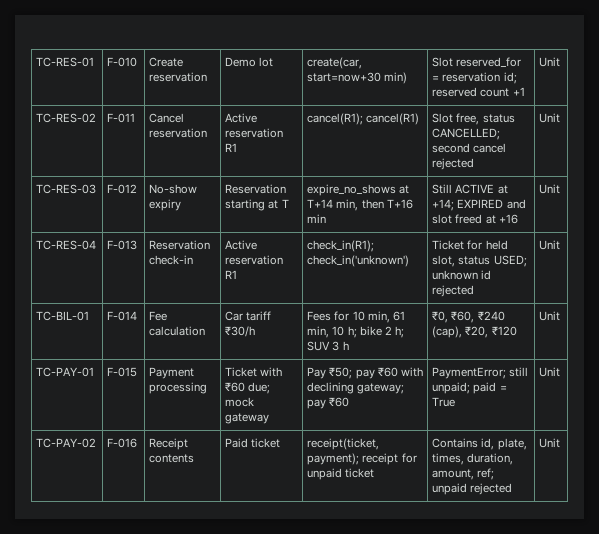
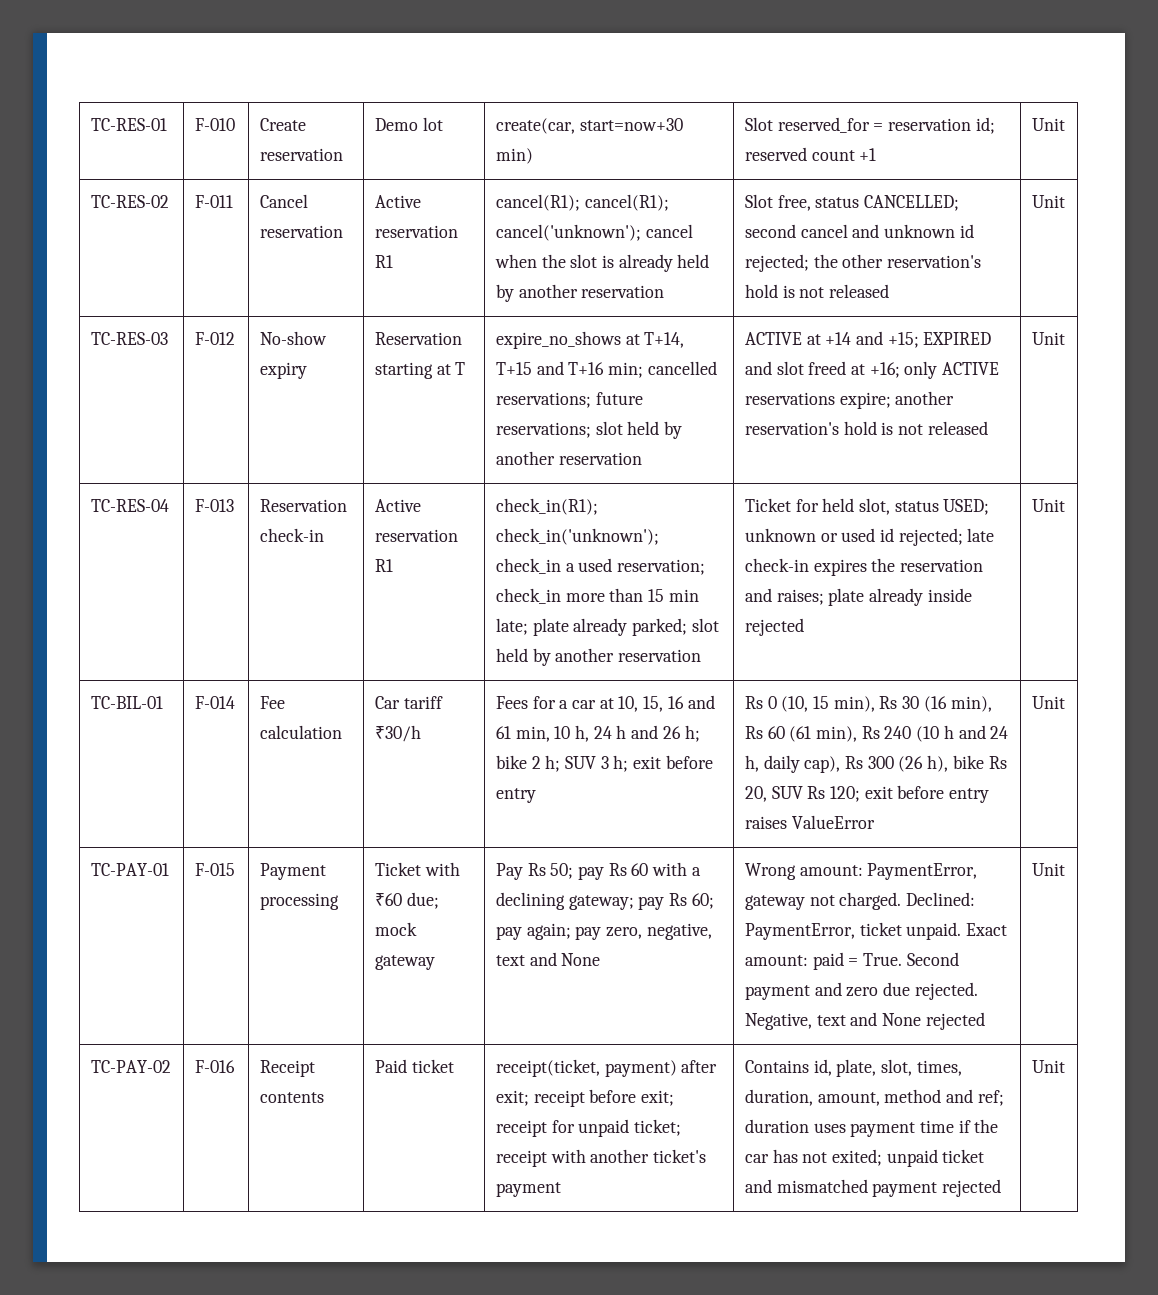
- TC-RES-02 | F-011 | Cancel reservation | Active reservation R1 | cancel(R1); cancel(R1) | Slot free, status CANCELLED; second cancel rejected | Unit
+ TC-RES-02 | F-011 | Cancel reservation | Active reservation R1 | cancel(R1); cancel(R1); cancel('unknown'); cancel when the slot is already held by another reservation | Slot free, status CANCELLED; second cancel and unknown id rejected; the other reservation's hold is not released | Unit
- expire_no_shows at T+14 min, then T+16 min | Still ACTIVE at +14; EXPIRED and slot freed at +16
+ expire_no_shows at T+14, T+15 and T+16 min; cancelled reservations; future reservations; slot held by another reservation | ACTIVE at +14 and +15; EXPIRED and slot freed at +16; only ACTIVE reservations expire; another reservation's hold is not released
- check_in(R1); check_in('unknown')
+ check_in(R1); check_in('unknown'); check_in a used reservation; check_in more than 15 min late; plate already parked; slot held by another reservation
- Ticket for held slot, status USED; unknown id rejected
+ Ticket for held slot, status USED; unknown or used id rejected; late check-in expires the reservation and raises; plate already inside rejected
- Fees for 10 min, 61 min, 10 h; bike 2 h; SUV 3 h | ₹0, ₹60, ₹240 (cap), ₹20, ₹120
+ Fees for a car at 10, 15, 16 and 61 min, 10 h, 24 h and 26 h; bike 2 h; SUV 3 h; exit before entry | Rs 0 (10, 15 min), Rs 30 (16 min), Rs 60 (61 min), Rs 240 (10 h and 24 h, daily cap), Rs 300 (26 h), bike Rs 20, SUV Rs 120; exit before entry raises ValueError
- Pay ₹50; pay ₹60 with declining gateway; pay ₹60 | PaymentError; still unpaid; paid = True
+ Pay Rs 50; pay Rs 60 with a declining gateway; pay Rs 60; pay again; pay zero, negative, text and None | Wrong amount: PaymentError, gateway not charged. Declined: PaymentError, ticket unpaid. Exact amount: paid = True. Second payment and zero due rejected. Negative, text and None rejected
- receipt(ticket, payment); receipt for unpaid ticket
+ receipt(ticket, payment) after exit; receipt before exit; receipt for unpaid ticket; receipt with another ticket's payment
- Contains id, plate, times, duration, amount, ref; unpaid rejected
+ Contains id, plate, slot, times, duration, amount, method and ref; duration uses payment time if the car has not exited; unpaid ticket and mismatched payment rejected

